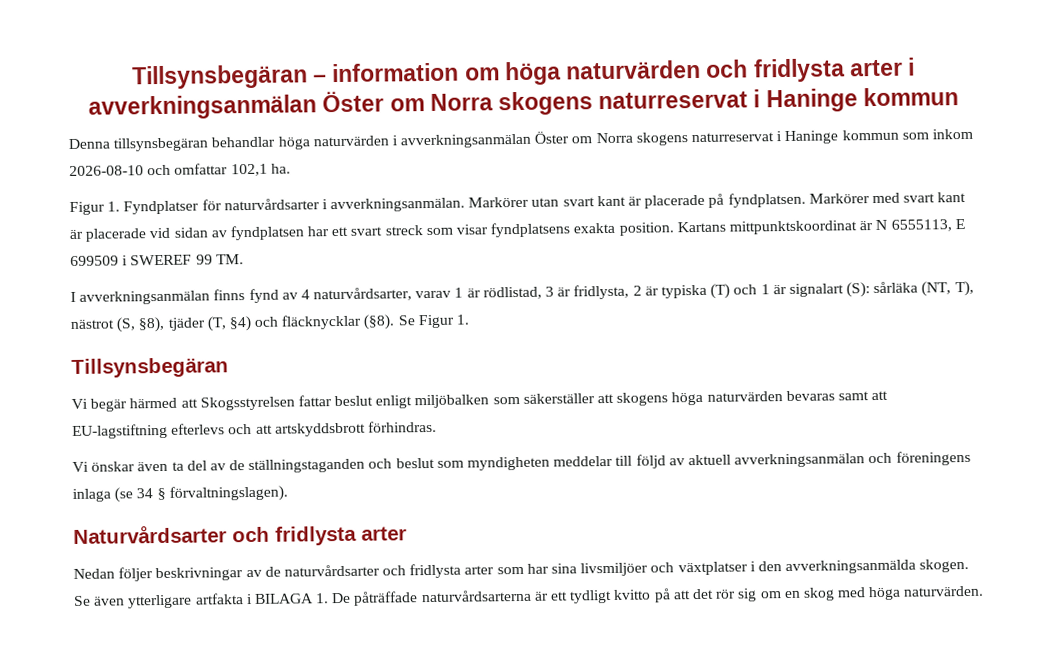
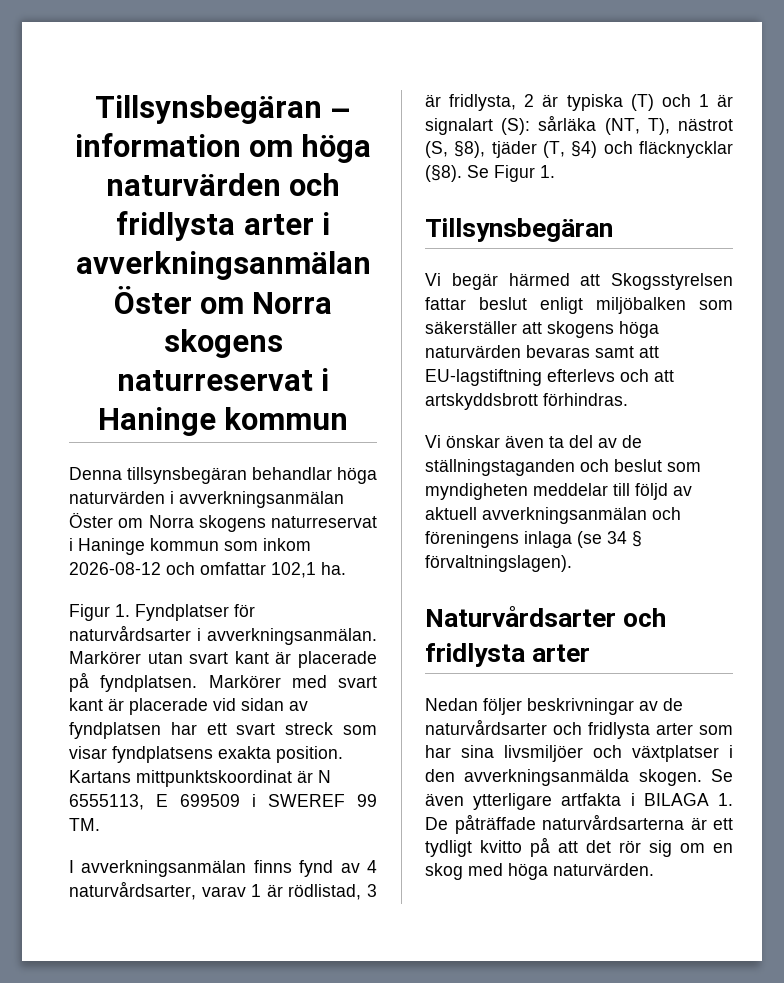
- Denna tillsynsbegäran behandlar höga naturvärden i avverkningsanmälan Öster om Norra skogens naturreservat i Haninge kommun som inkom 2026-08-10 och omfattar 102,1 ha.
+ Denna tillsynsbegäran behandlar höga naturvärden i avverkningsanmälan Öster om Norra skogens naturreservat i Haninge kommun som inkom 2026-08-12 och omfattar 102,1 ha.

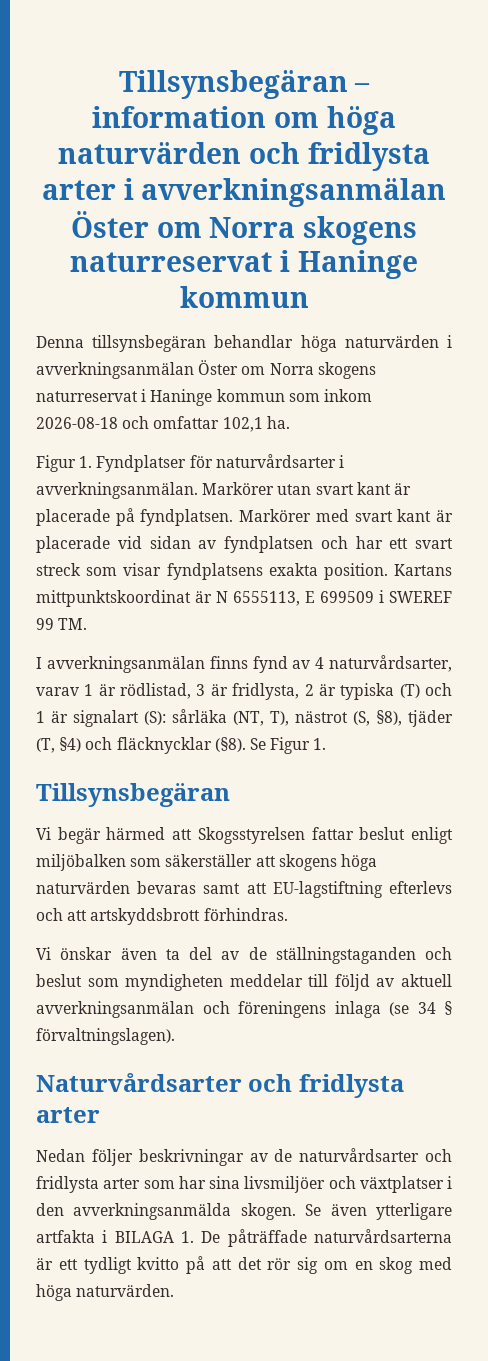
- Denna tillsynsbegäran behandlar höga naturvärden i avverkningsanmälan Öster om Norra skogens naturreservat i Haninge kommun som inkom 2026-08-12 och omfattar 102,1 ha.
+ Denna tillsynsbegäran behandlar höga naturvärden i avverkningsanmälan Öster om Norra skogens naturreservat i Haninge kommun som inkom 2026-08-18 och omfattar 102,1 ha.
- Markörer med svart kant är placerade vid sidan av fyndplatsen har ett svart streck som visar fyndplatsens exakta position.
+ Markörer med svart kant är placerade vid sidan av fyndplatsen och har ett svart streck som visar fyndplatsens exakta position.

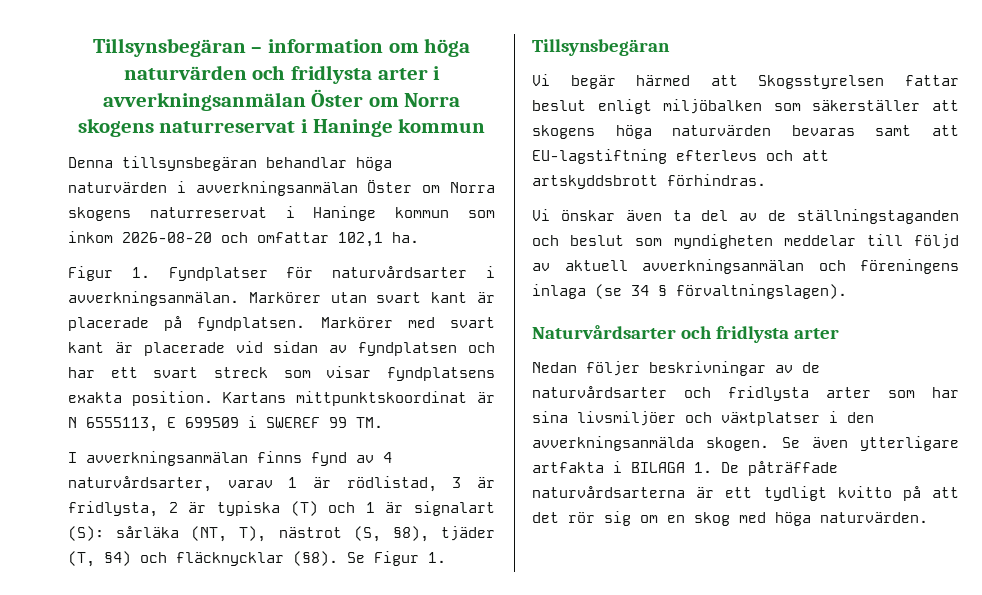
- Denna tillsynsbegäran behandlar höga naturvärden i avverkningsanmälan Öster om Norra skogens naturreservat i Haninge kommun som inkom 2026-08-18 och omfattar 102,1 ha.
+ Denna tillsynsbegäran behandlar höga naturvärden i avverkningsanmälan Öster om Norra skogens naturreservat i Haninge kommun som inkom 2026-08-20 och omfattar 102,1 ha.

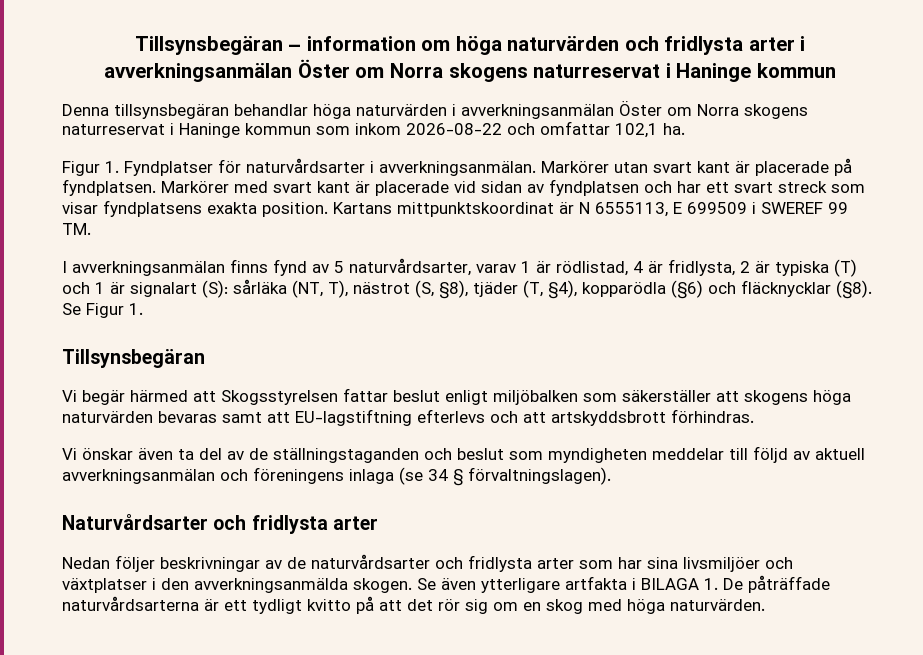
- Denna tillsynsbegäran behandlar höga naturvärden i avverkningsanmälan Öster om Norra skogens naturreservat i Haninge kommun som inkom 2026-08-20 och omfattar 102,1 ha.
+ Denna tillsynsbegäran behandlar höga naturvärden i avverkningsanmälan Öster om Norra skogens naturreservat i Haninge kommun som inkom 2026-08-22 och omfattar 102,1 ha.
- I avverkningsanmälan finns fynd av 4 naturvårdsarter, varav 1 är rödlistad, 3 är fridlysta, 2 är typiska (T) och 1 är signalart (S): sårläka (NT, T), nästrot (S, §8), tjäder (T, §4) och fläcknycklar (§8).
+ I avverkningsanmälan finns fynd av 5 naturvårdsarter, varav 1 är rödlistad, 4 är fridlysta, 2 är typiska (T) och 1 är signalart (S): sårläka (NT, T), nästrot (S, §8), tjäder (T, §4), kopparödla (§6) och fläcknycklar (§8).

